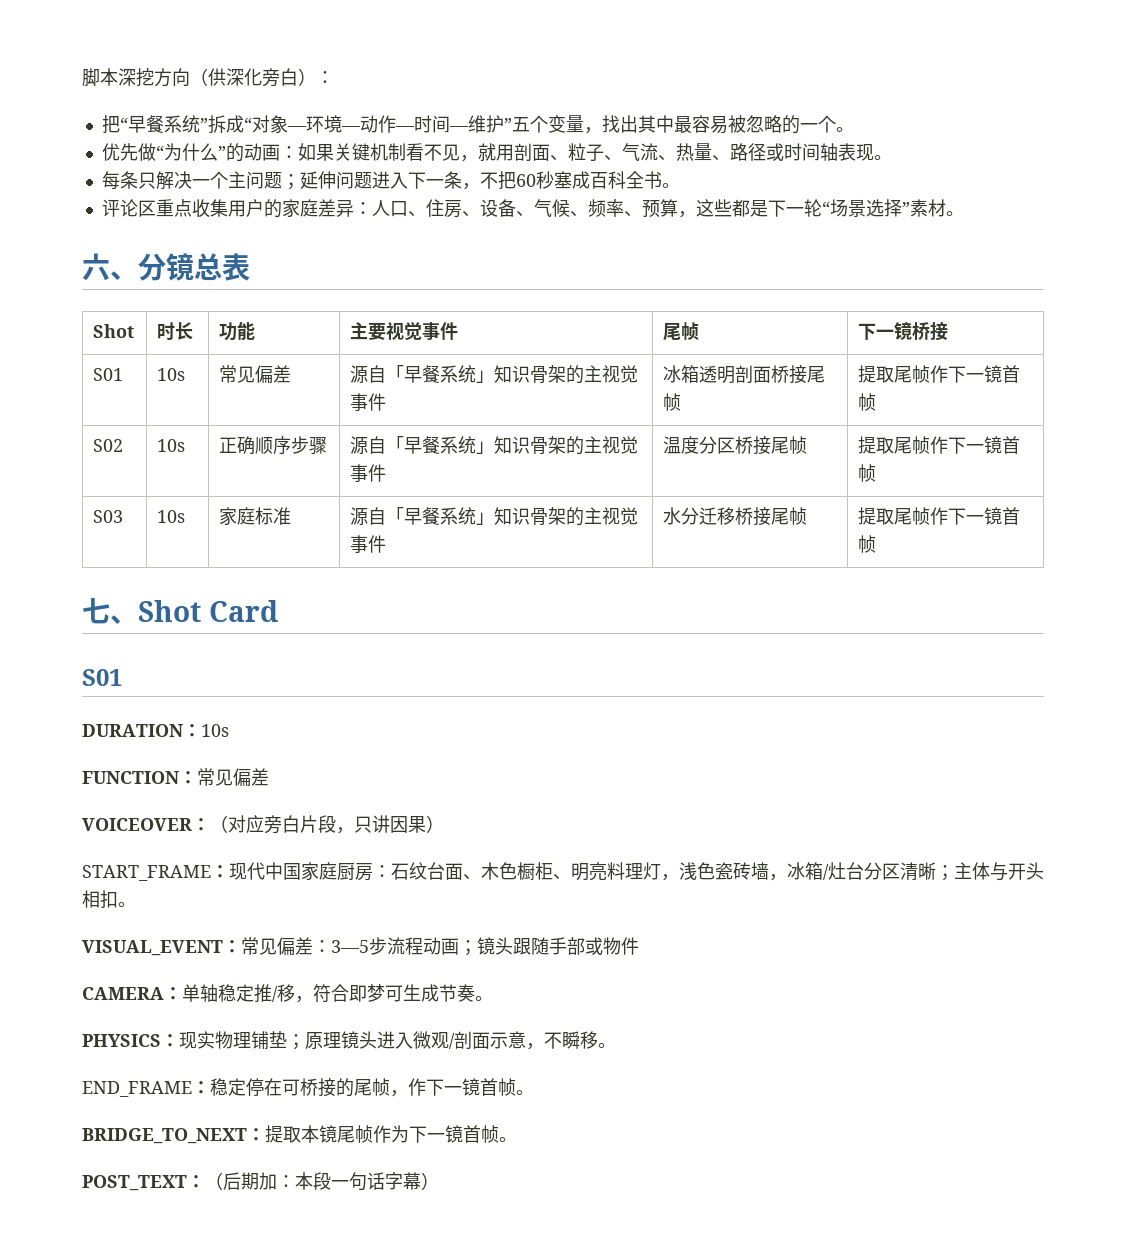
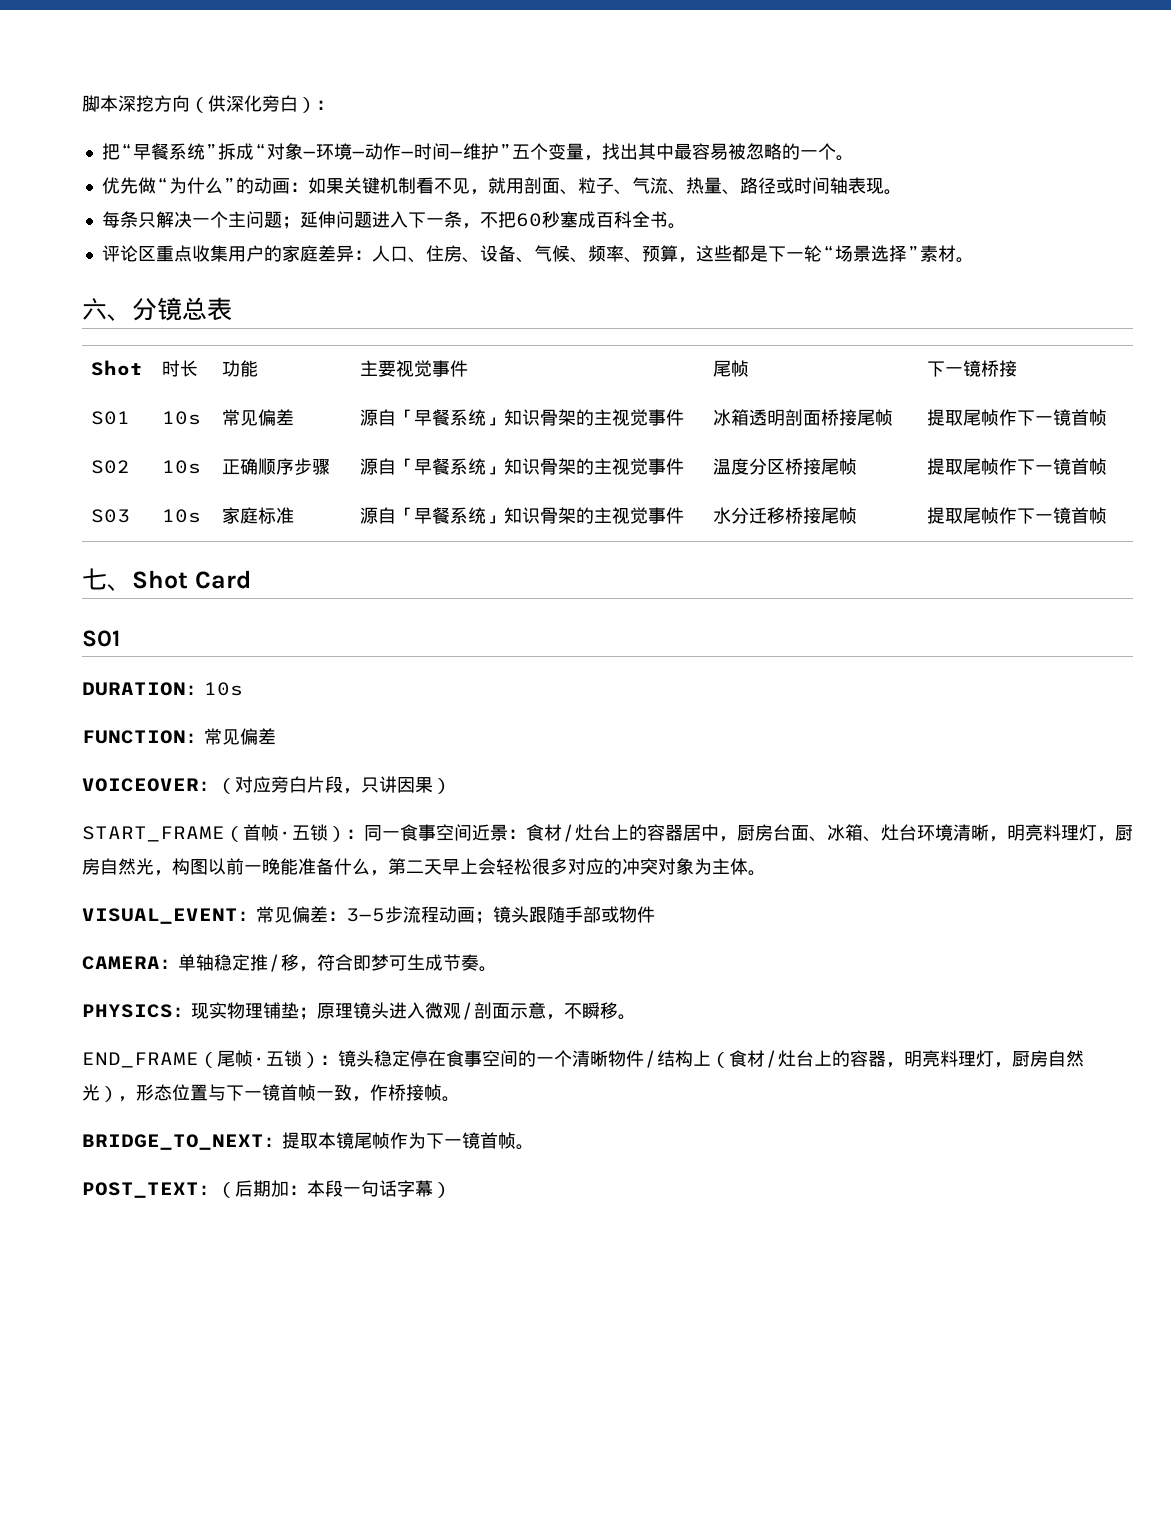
- START_FRAME：现代中国家庭厨房：石纹台面、木色橱柜、明亮料理灯，浅色瓷砖墙，冰箱/灶台分区清晰；主体与开头相扣。
+ START_FRAME（首帧·五锁）：同一食事空间近景：食材/灶台上的容器居中，厨房台面、冰箱、灶台环境清晰，明亮料理灯，厨房自然光，构图以前一晚能准备什么，第二天早上会轻松很多对应的冲突对象为主体。
- END_FRAME：稳定停在可桥接的尾帧，作下一镜首帧。
+ END_FRAME（尾帧·五锁）：镜头稳定停在食事空间的一个清晰物件/结构上（食材/灶台上的容器，明亮料理灯，厨房自然光），形态位置与下一镜首帧一致，作桥接帧。

